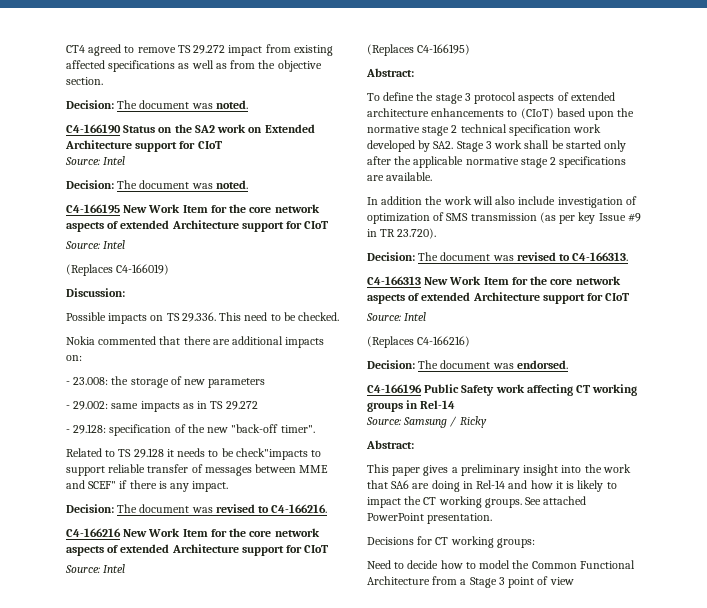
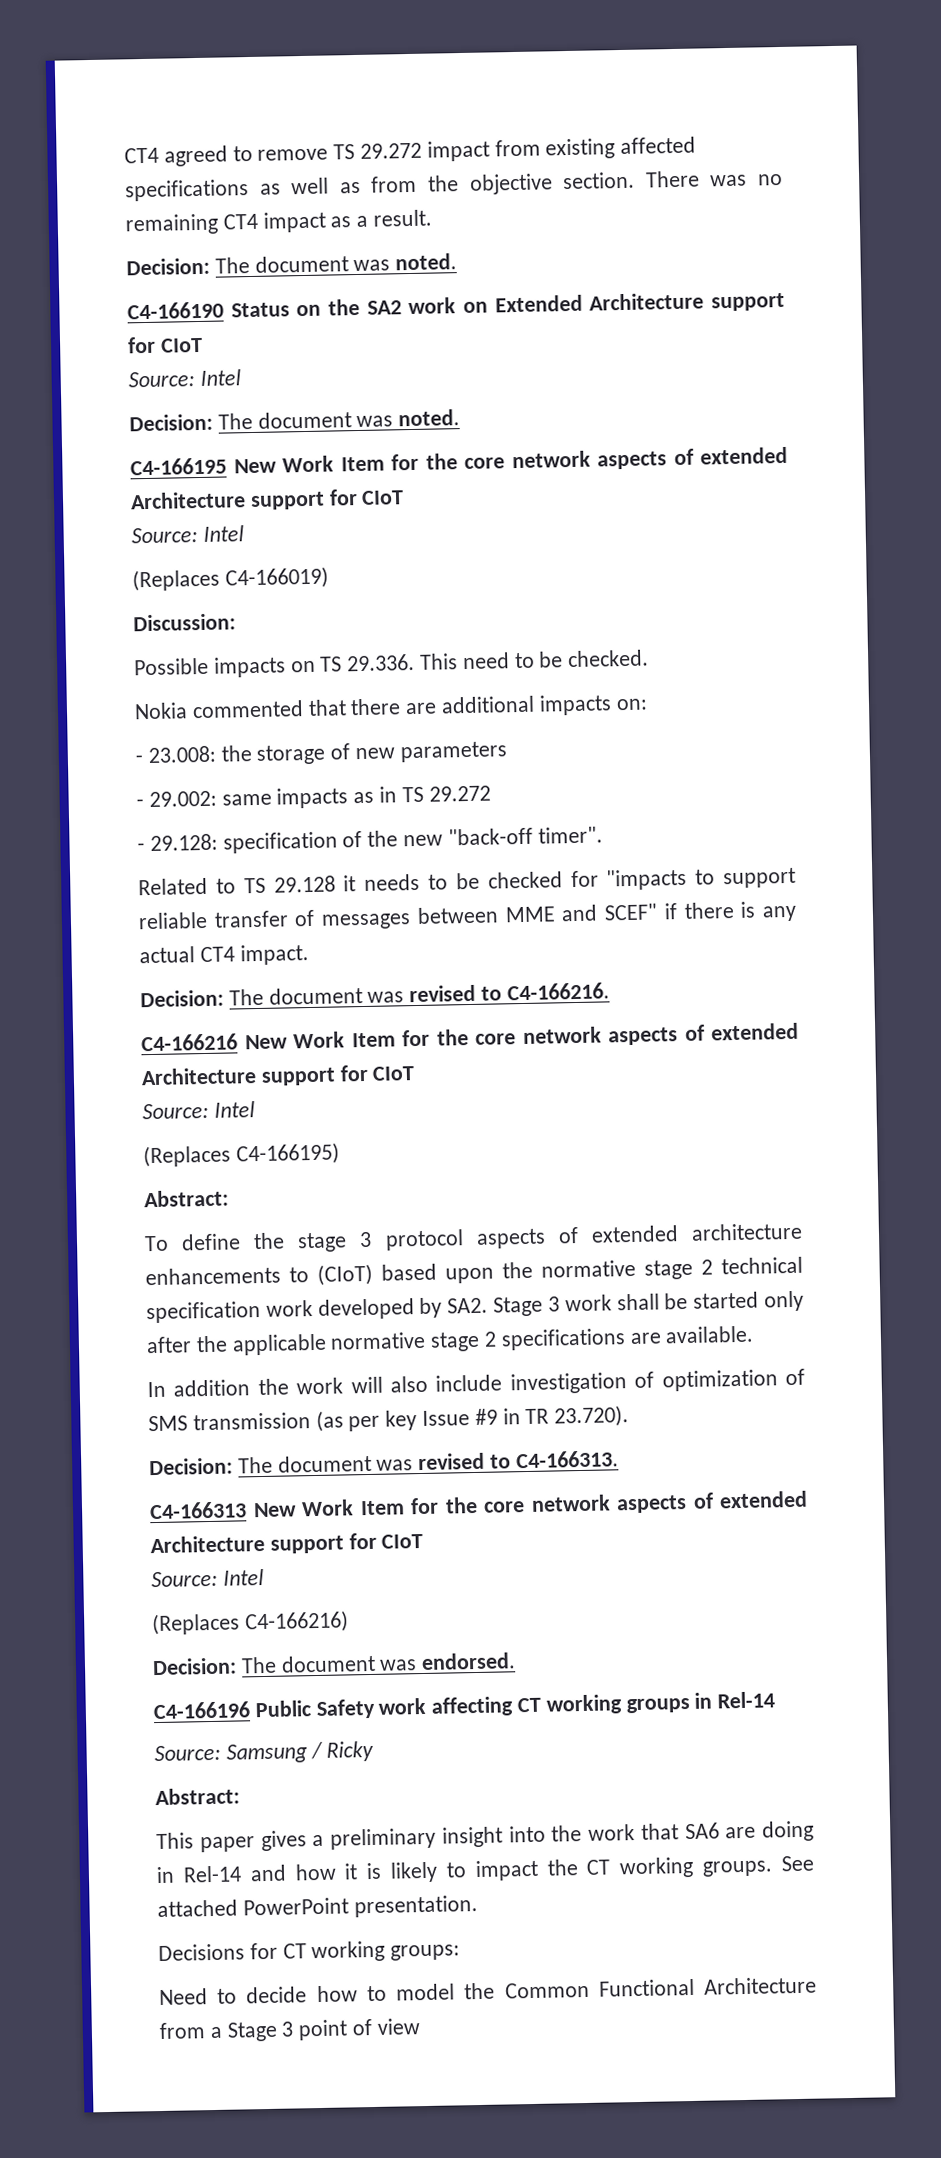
+ There was no remaining CT4 impact as a result.
- Related to TS 29.128 it needs to be check"impacts to support reliable transfer of messages between MME and SCEF" if there is any impact.
+ Related to TS 29.128 it needs to be checked for "impacts to support reliable transfer of messages between MME and SCEF" if there is any actual CT4 impact.

